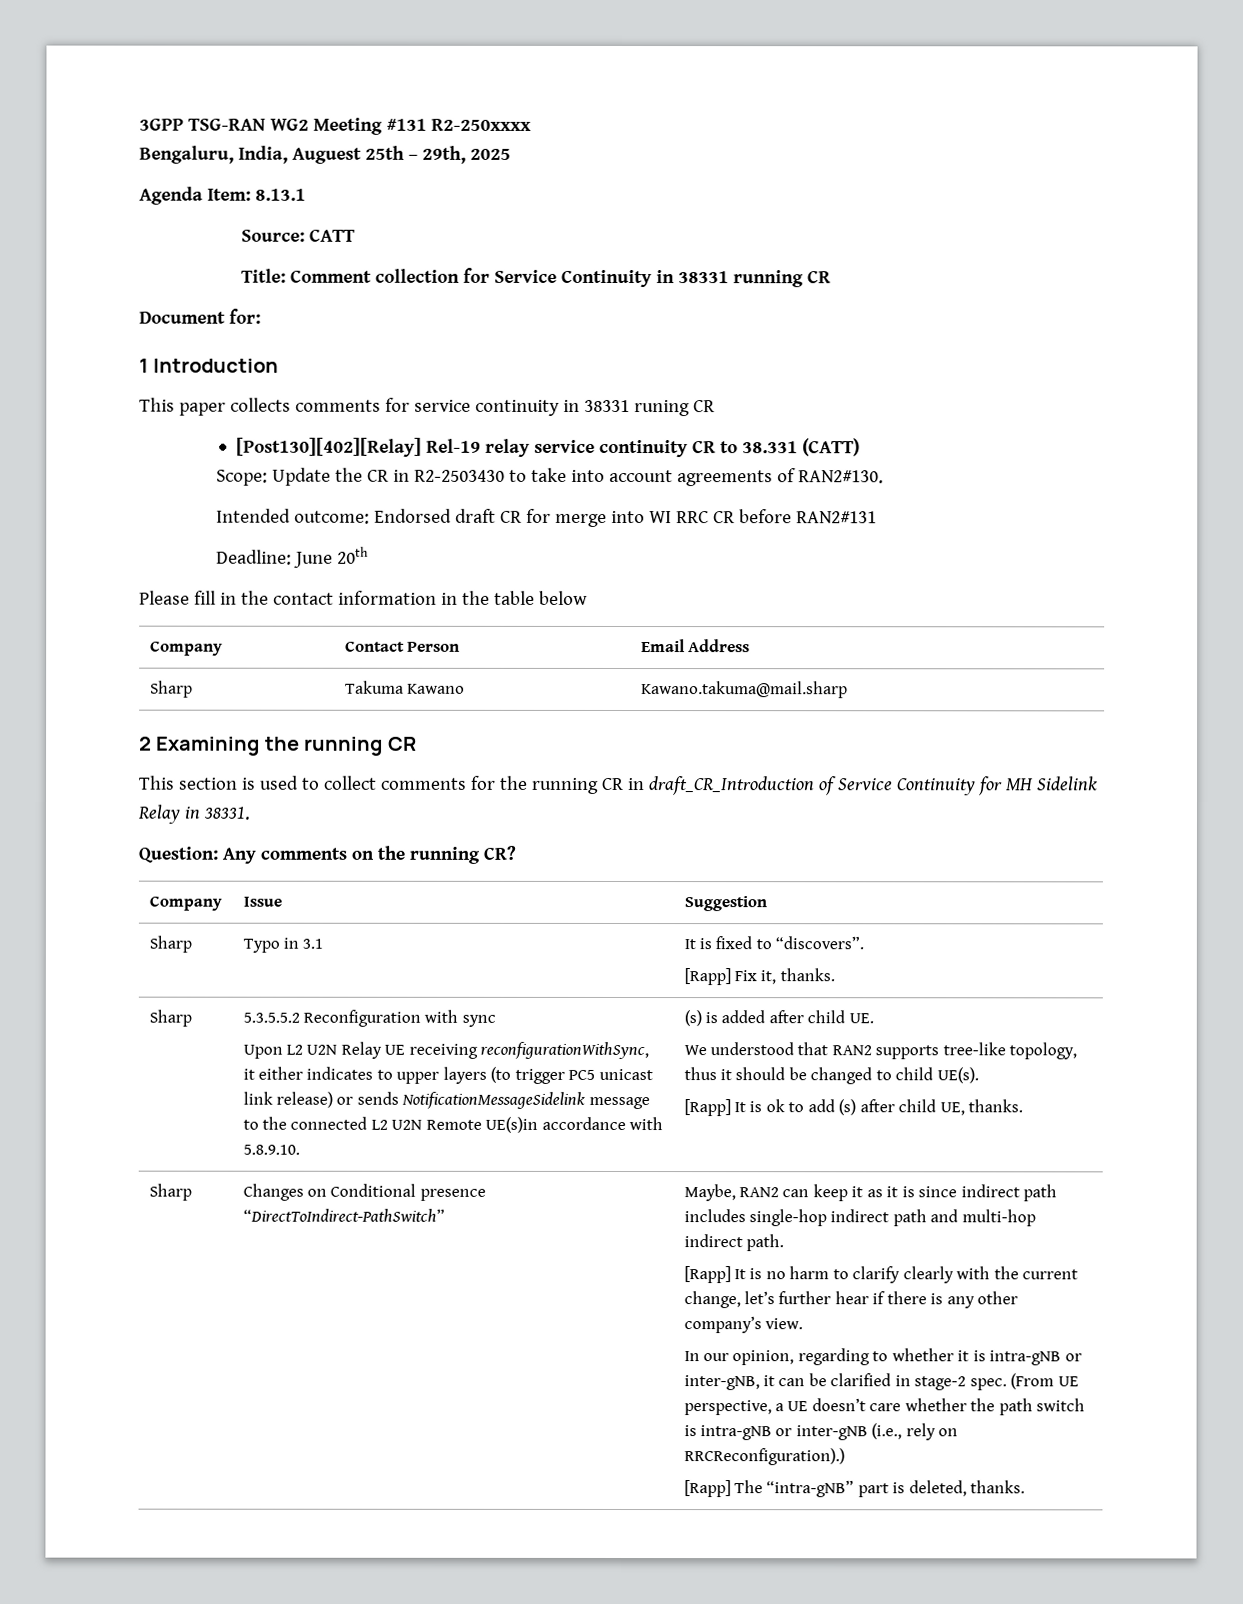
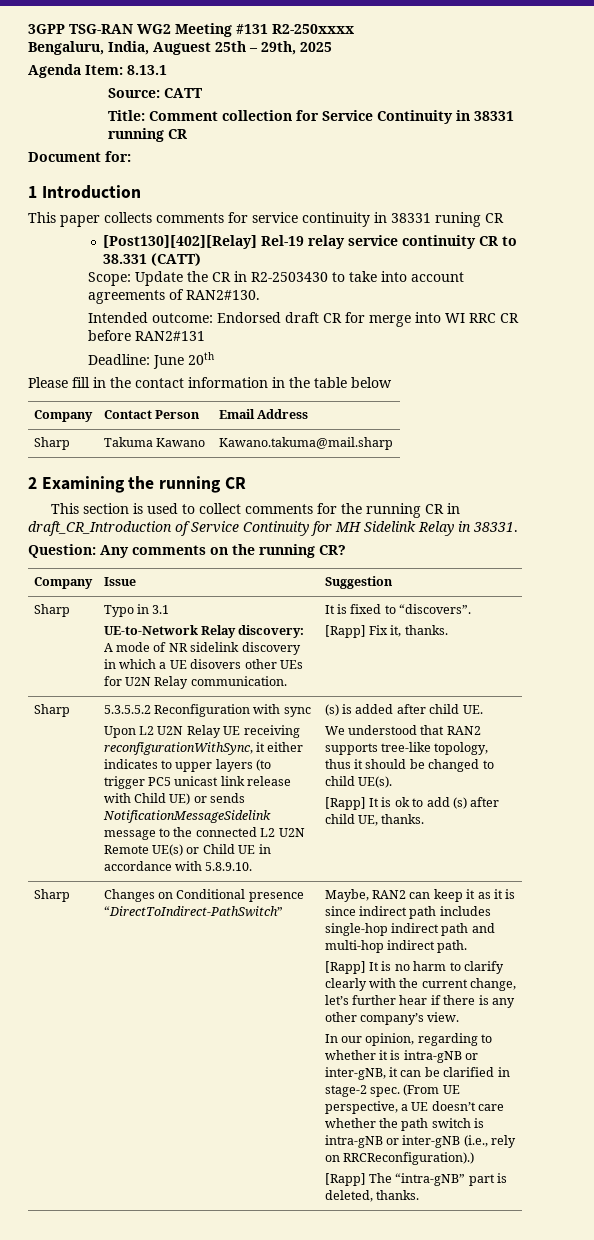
- Sharp | Typo in 3.1 | It is fixed to “discovers”.
+ Sharp | Typo in 3.1
+ UE-to-Network Relay discovery: A mode of NR sidelink discovery in which a UE disovers other UEs for U2N Relay communication. | It is fixed to “discovers”.
- Upon L2 U2N Relay UE receiving reconfigurationWithSync, it either indicates to upper layers (to trigger PC5 unicast link release) or sends NotificationMessageSidelink message to the connected L2 U2N Remote UE(s)in accordance with 5.8.9.10.
+ Upon L2 U2N Relay UE receiving reconfigurationWithSync, it either indicates to upper layers (to trigger PC5 unicast link release with Child UE) or sends NotificationMessageSidelink message to the connected L2 U2N Remote UE(s) or Child UE in accordance with 5.8.9.10.

